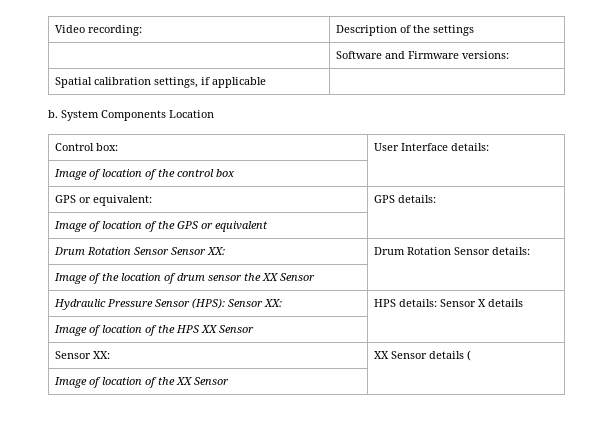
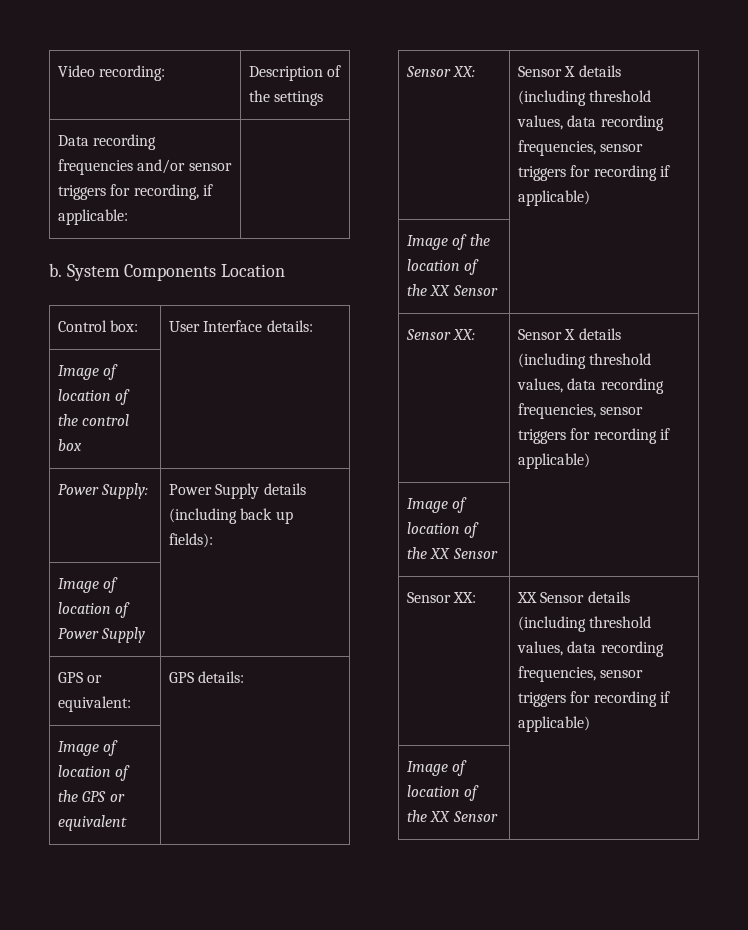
- | Software and Firmware versions:
- Spatial calibration settings, if applicable |
+ Data recording frequencies and/or sensor triggers for recording, if applicable: |
+ Power Supply: | Power Supply details (including back up fields):
+ Image of location of Power Supply |
  Image of location of the GPS or equivalent |
- Drum Rotation Sensor Sensor XX: | Drum Rotation Sensor details:
+ Sensor XX: | Sensor X details (including threshold values, data recording frequencies, sensor triggers for recording if applicable)
- Image of the location of drum sensor the XX Sensor |
- Hydraulic Pressure Sensor (HPS): Sensor XX: | HPS details: Sensor X details
- Image of location of the HPS XX Sensor |
+ Image of the location of the XX Sensor |
+ Sensor XX: | Sensor X details (including threshold values, data recording frequencies, sensor triggers for recording if applicable)
+ Image of location of the XX Sensor |
- Sensor XX: | XX Sensor details (
+ Sensor XX: | XX Sensor details (including threshold values, data recording frequencies, sensor triggers for recording if applicable)

